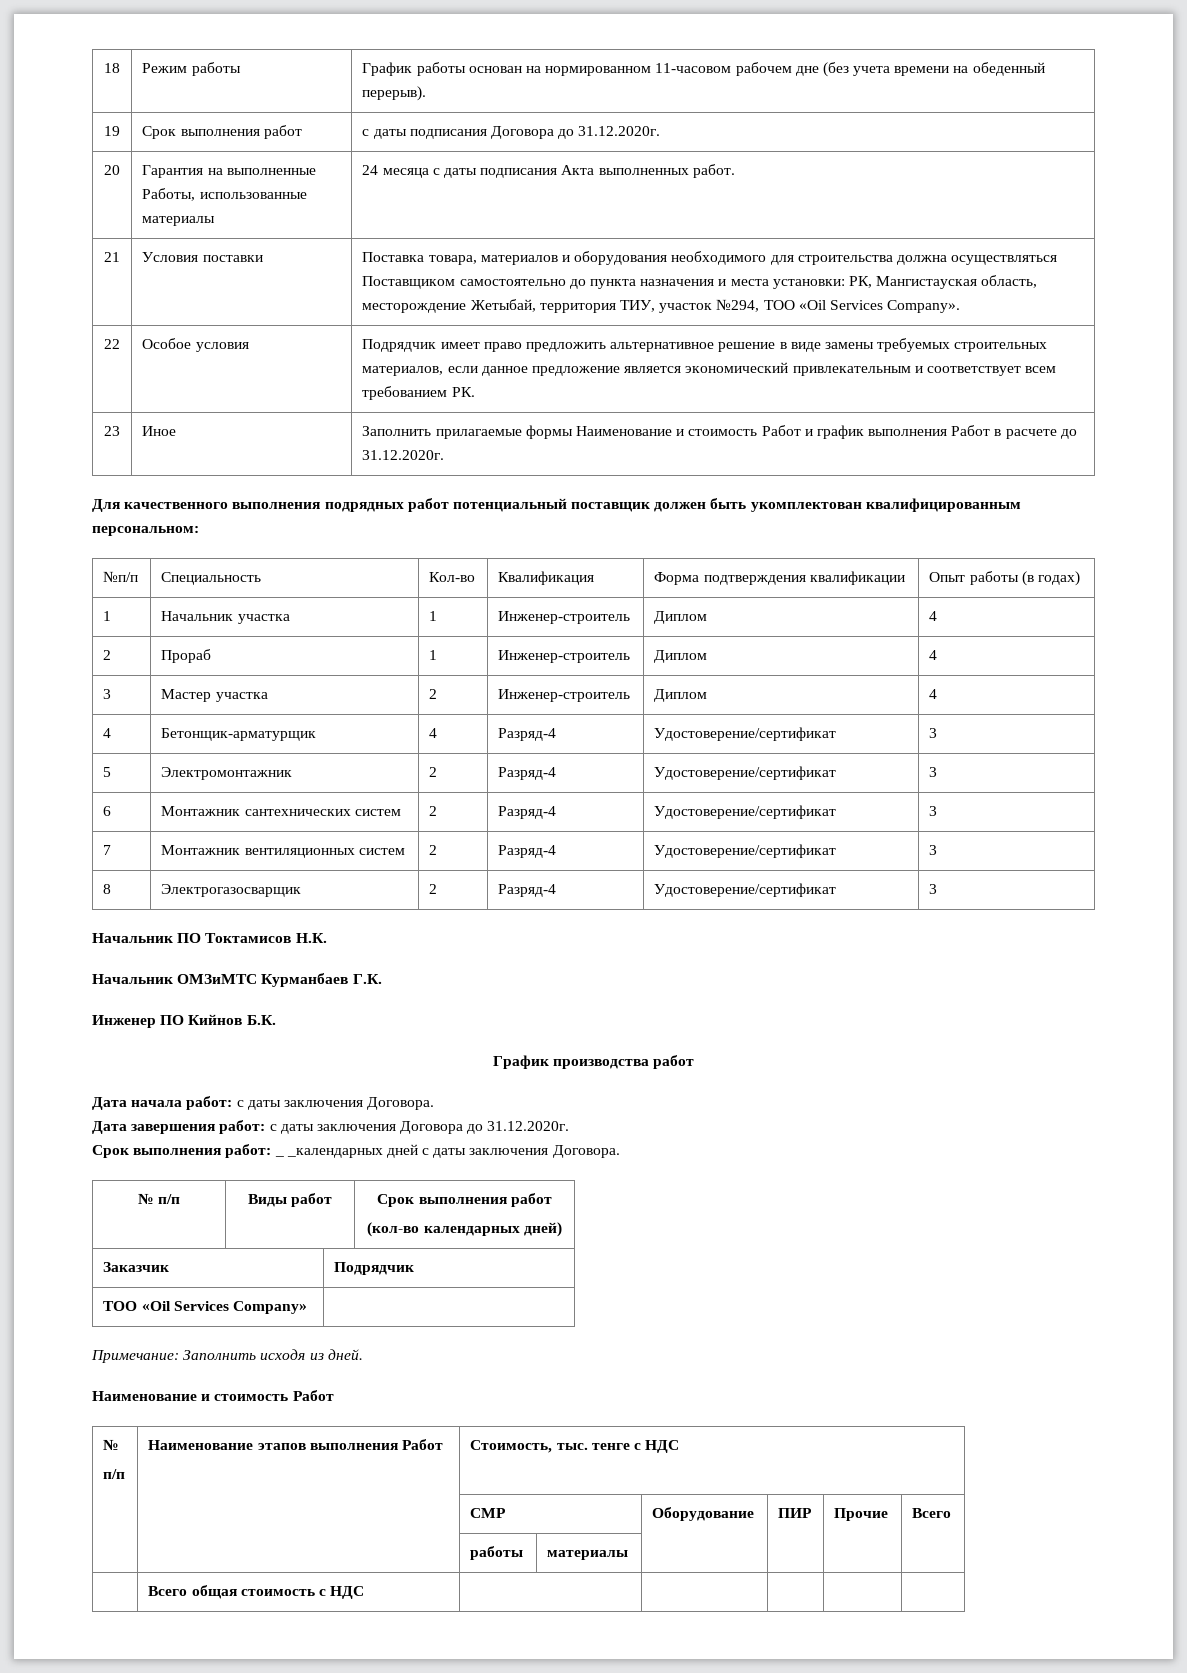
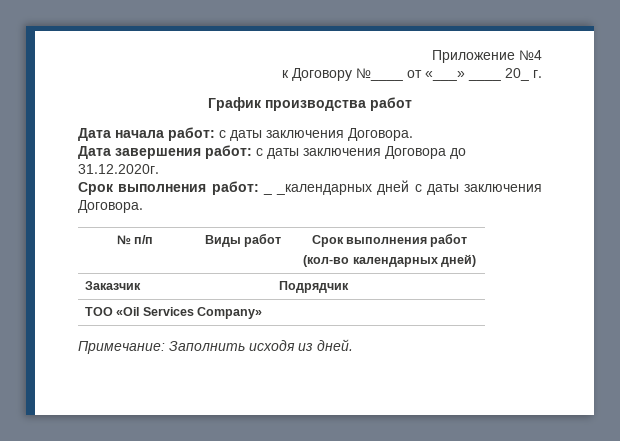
- 18 | Режим работы | График работы основан на нормированном 11-часовом рабочем дне (без учета времени на обеденный перерыв).
- 19 | Срок выполнения работ | с даты подписания Договора до 31.12.2020г.
- 20 | Гарантия на выполненные Работы, использованные материалы | 24 месяца с даты подписания Акта выполненных работ.
- 21 | Условия поставки | Поставка товара, материалов и оборудования необходимого для строительства должна осуществляться Поставщиком самостоятельно до пункта назначения и места установки: РК, Мангистауская область, месторождение Жетыбай, территория ТИУ, участок №294, ТОО «Oil Services Company».
- 22 | Особое условия | Подрядчик имеет право предложить альтернативное решение в виде замены требуемых строительных материалов, если данное предложение является экономический привлекательным и соответствует всем требованием РК.
- 23 | Иное | Заполнить прилагаемые формы Наименование и стоимость Работ и график выполнения Работ в расчете до 31.12.2020г.
- Для качественного выполнения подрядных работ потенциальный поставщик должен быть укомплектован квалифицированным персональном:
- №п/п | Специальность | Кол-во | Квалификация | Форма подтверждения квалификации | Опыт работы (в годах)
- 1 | Начальник участка | 1 | Инженер-строитель | Диплом | 4
- 2 | Прораб | 1 | Инженер-строитель | Диплом | 4
- 3 | Мастер участка | 2 | Инженер-строитель | Диплом | 4
- 4 | Бетонщик-арматурщик | 4 | Разряд-4 | Удостоверение/сертификат | 3
- 5 | Электромонтажник | 2 | Разряд-4 | Удостоверение/сертификат | 3
- 6 | Монтажник сантехнических систем | 2 | Разряд-4 | Удостоверение/сертификат | 3
- 7 | Монтажник вентиляционных систем | 2 | Разряд-4 | Удостоверение/сертификат | 3
- 8 | Электрогазосварщик | 2 | Разряд-4 | Удостоверение/сертификат | 3
- Начальник ПО Токтамисов Н.К.
- Начальник ОМЗиМТС Курманбаев Г.К.
- Инженер ПО Кийнов Б.К.
+ Приложение №4
+ к Договору №____ от «___» ____ 20_ г.
  Примечание: Заполнить исходя из дней.
- Наименование и стоимость Работ
- №
- п/п | Наименование этапов выполнения Работ | Стоимость, тыс. тенге с НДС
- | | СМР | Оборудование | ПИР | Прочие | Всего
- | | работы | материалы | | | |
- | Всего общая стоимость с НДС | | | | |

